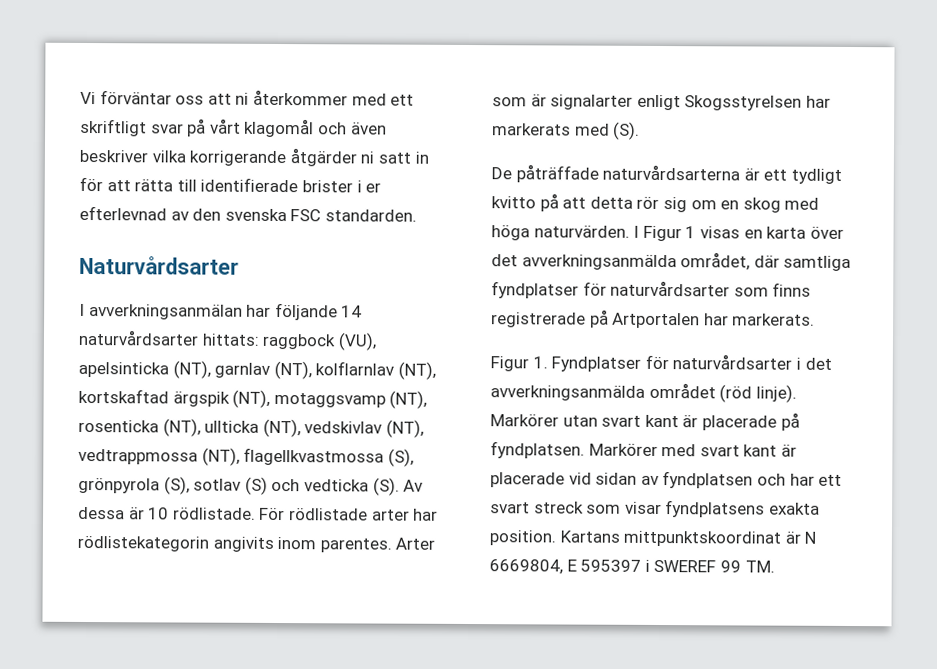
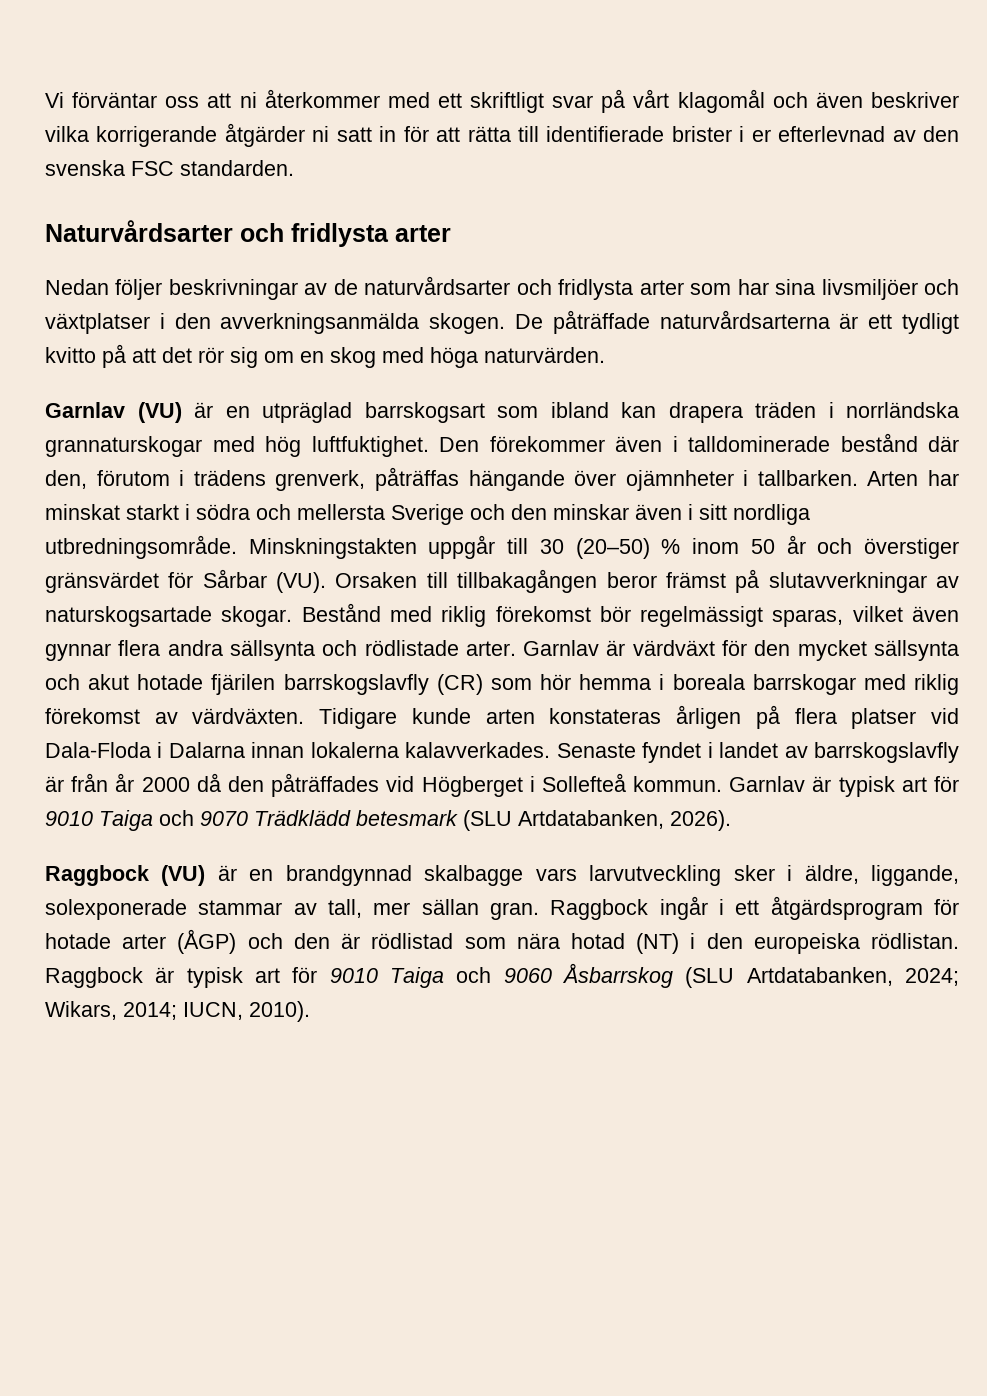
- Naturvårdsarter
- I avverkningsanmälan har följande 14 naturvårdsarter hittats: raggbock (VU), apelsinticka (NT), garnlav (NT), kolflarnlav (NT), kortskaftad ärgspik (NT), motaggsvamp (NT), rosenticka (NT), ullticka (NT), vedskivlav (NT), vedtrappmossa (NT), flagellkvastmossa (S), grönpyrola (S), sotlav (S) och vedticka (S). Av dessa är 10 rödlistade. För rödlistade arter har rödlistekategorin angivits inom parentes. Arter som är signalarter enligt Skogsstyrelsen har markerats med (S).
- De påträffade naturvårdsarterna är ett tydligt kvitto på att detta rör sig om en skog med höga naturvärden. I Figur 1 visas en karta över det avverkningsanmälda området, där samtliga fyndplatser för naturvårdsarter som finns registrerade på Artportalen har markerats.
- Figur 1. Fyndplatser för naturvårdsarter i det avverkningsanmälda området (röd linje). Markörer utan svart kant är placerade på fyndplatsen. Markörer med svart kant är placerade vid sidan av fyndplatsen och har ett svart streck som visar fyndplatsens exakta position. Kartans mittpunktskoordinat är N 6669804, E 595397 i SWEREF 99 TM.
+ Naturvårdsarter och fridlysta arter
+ Nedan följer beskrivningar av de naturvårdsarter och fridlysta arter som har sina livsmiljöer och växtplatser i den avverkningsanmälda skogen. De påträffade naturvårdsarterna är ett tydligt kvitto på att det rör sig om en skog med höga naturvärden.
+ Garnlav (VU) är en utpräglad barrskogsart som ibland kan drapera träden i norrländska grannaturskogar med hög luftfuktighet. Den förekommer även i talldominerade bestånd där den, förutom i trädens grenverk, påträffas hängande över ojämnheter i tallbarken. Arten har minskat starkt i södra och mellersta Sverige och den minskar även i sitt nordliga utbredningsområde. Minskningstakten uppgår till 30 (20–50) % inom 50 år och överstiger gränsvärdet för Sårbar (VU). Orsaken till tillbakagången beror främst på slutavverkningar av naturskogsartade skogar. Bestånd med riklig förekomst bör regelmässigt sparas, vilket även gynnar flera andra sällsynta och rödlistade arter. Garnlav är värdväxt för den mycket sällsynta och akut hotade fjärilen barrskogslavfly (CR) som hör hemma i boreala barrskogar med riklig förekomst av värdväxten. Tidigare kunde arten konstateras årligen på flera platser vid Dala-Floda i Dalarna innan lokalerna kalavverkades. Senaste fyndet i landet av barrskogslavfly är från år 2000 då den påträffades vid Högberget i Sollefteå kommun. Garnlav är typisk art för 9010 Taiga och 9070 Trädklädd betesmark (SLU Artdatabanken, 2026).
+ Raggbock (VU) är en brandgynnad skalbagge vars larvutveckling sker i äldre, liggande, solexponerade stammar av tall, mer sällan gran. Raggbock ingår i ett åtgärdsprogram för hotade arter (ÅGP) och den är rödlistad som nära hotad (NT) i den europeiska rödlistan. Raggbock är typisk art för 9010 Taiga och 9060 Åsbarrskog (SLU Artdatabanken, 2024; Wikars, 2014; IUCN, 2010).

